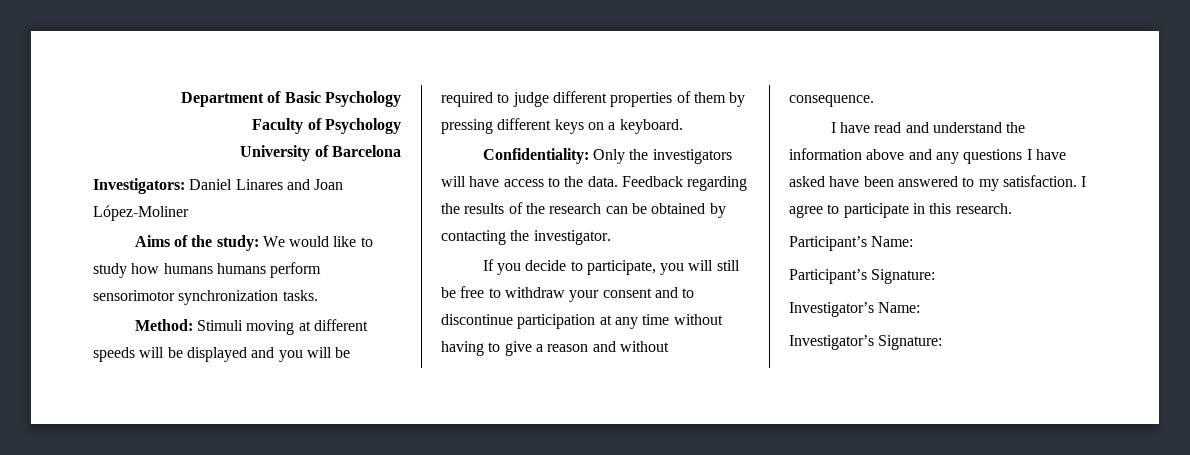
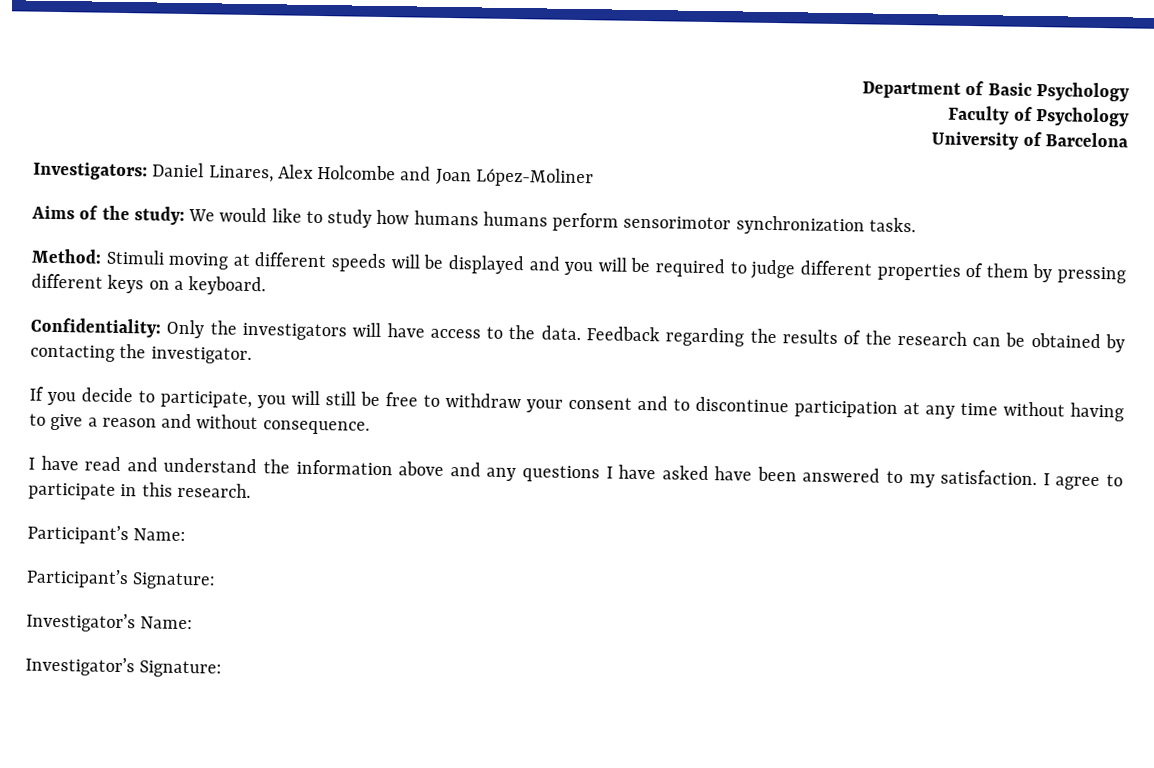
- Investigators: Daniel Linares and Joan López-Moliner
+ Investigators: Daniel Linares, Alex Holcombe and Joan López-Moliner

